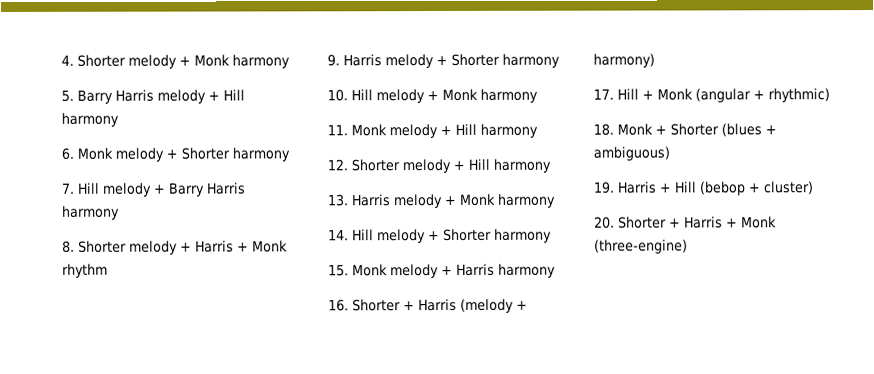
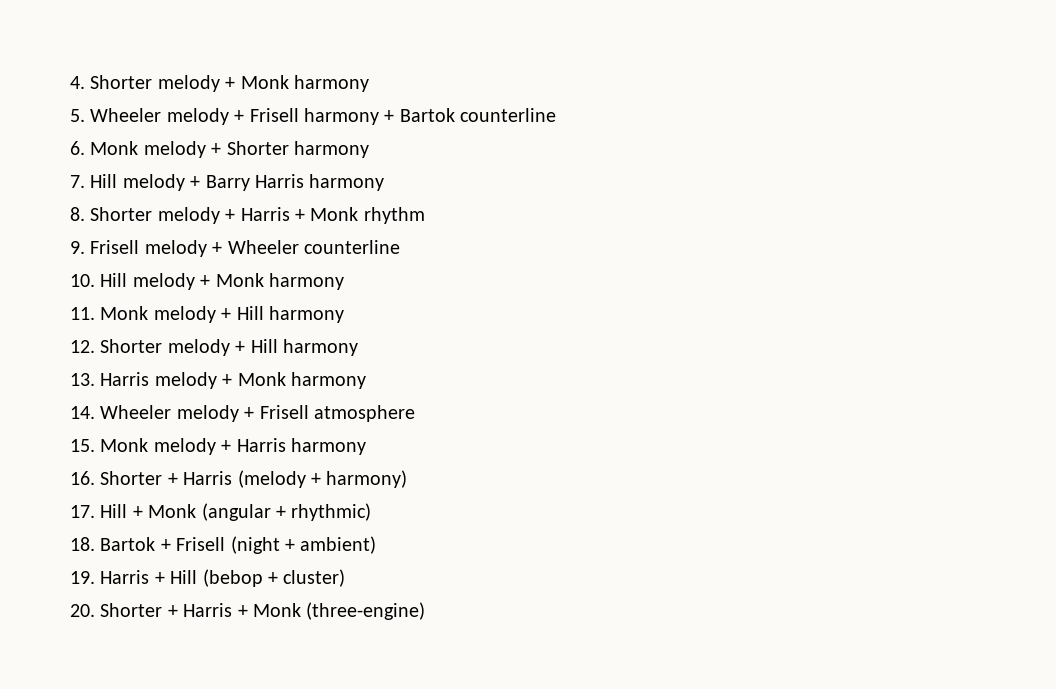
- 5. Barry Harris melody + Hill harmony
+ 5. Wheeler melody + Frisell harmony + Bartok counterline
- 9. Harris melody + Shorter harmony
+ 9. Frisell melody + Wheeler counterline
- 14. Hill melody + Shorter harmony
+ 14. Wheeler melody + Frisell atmosphere
- 18. Monk + Shorter (blues + ambiguous)
+ 18. Bartok + Frisell (night + ambient)

